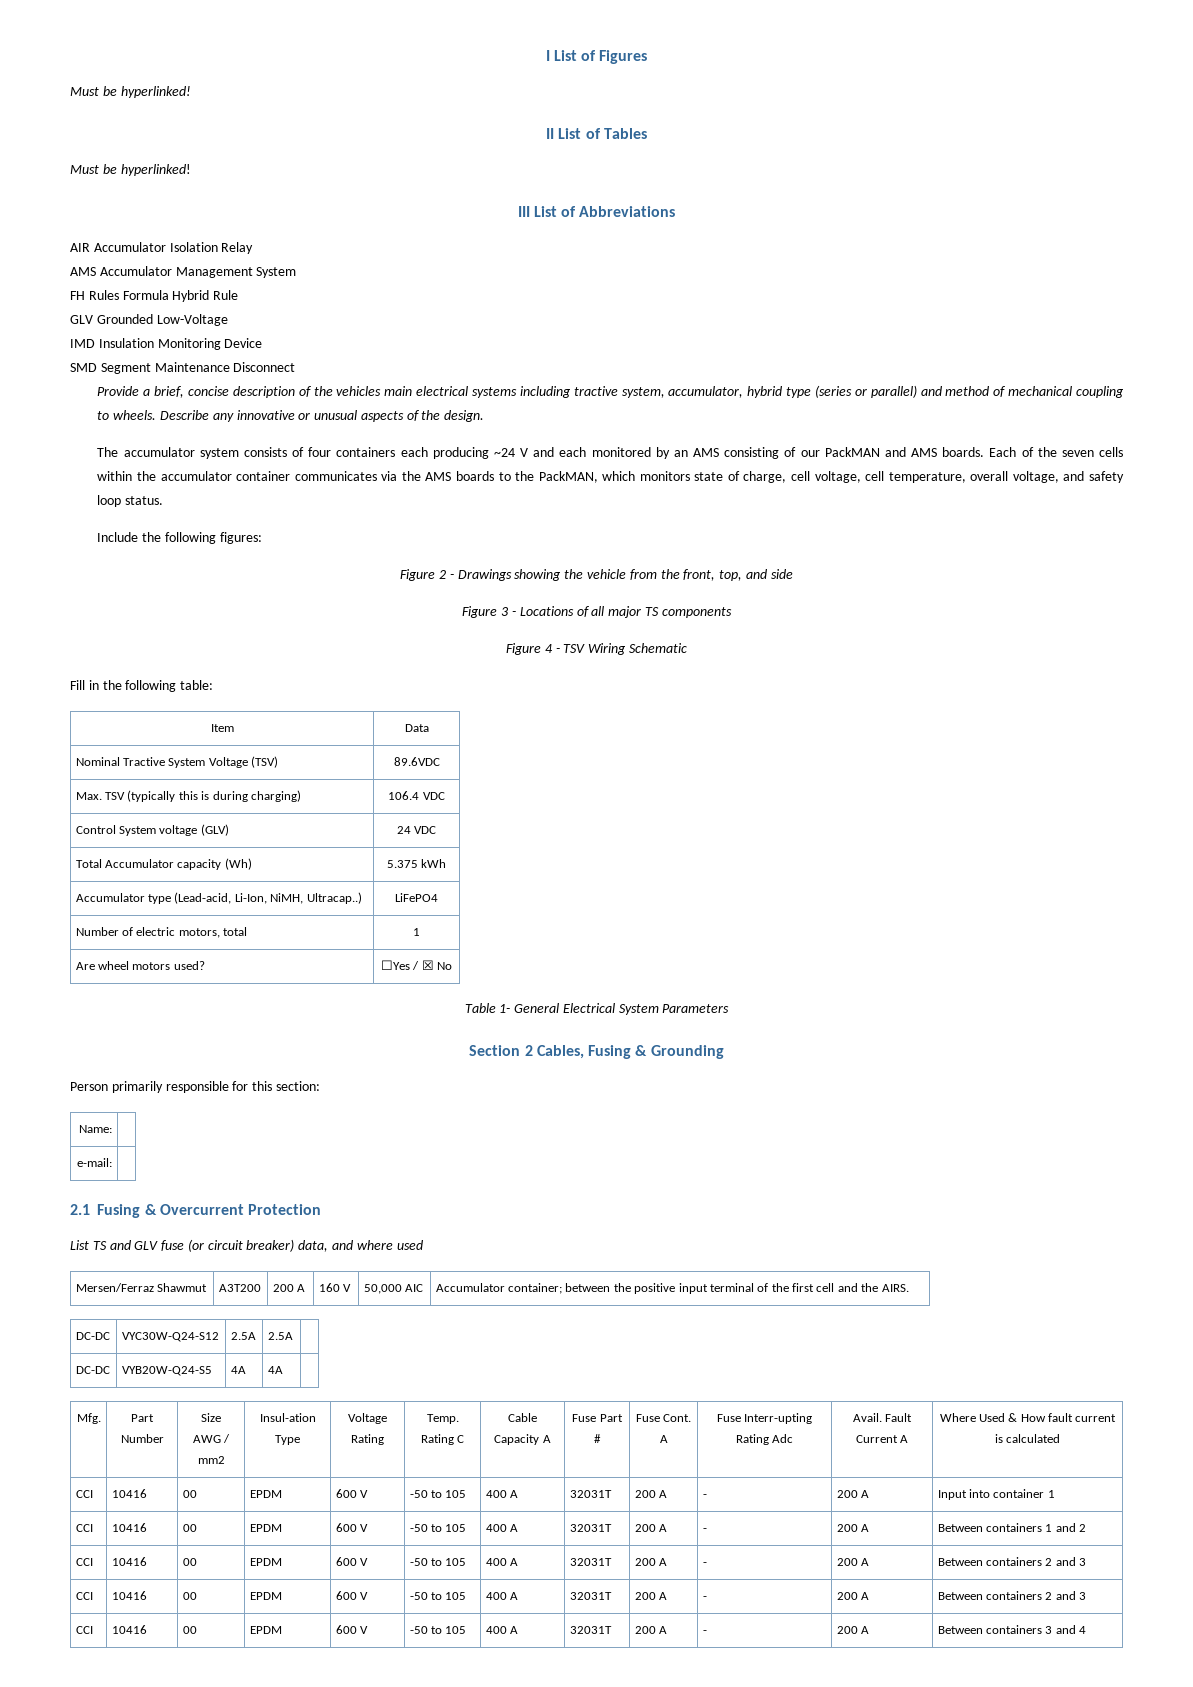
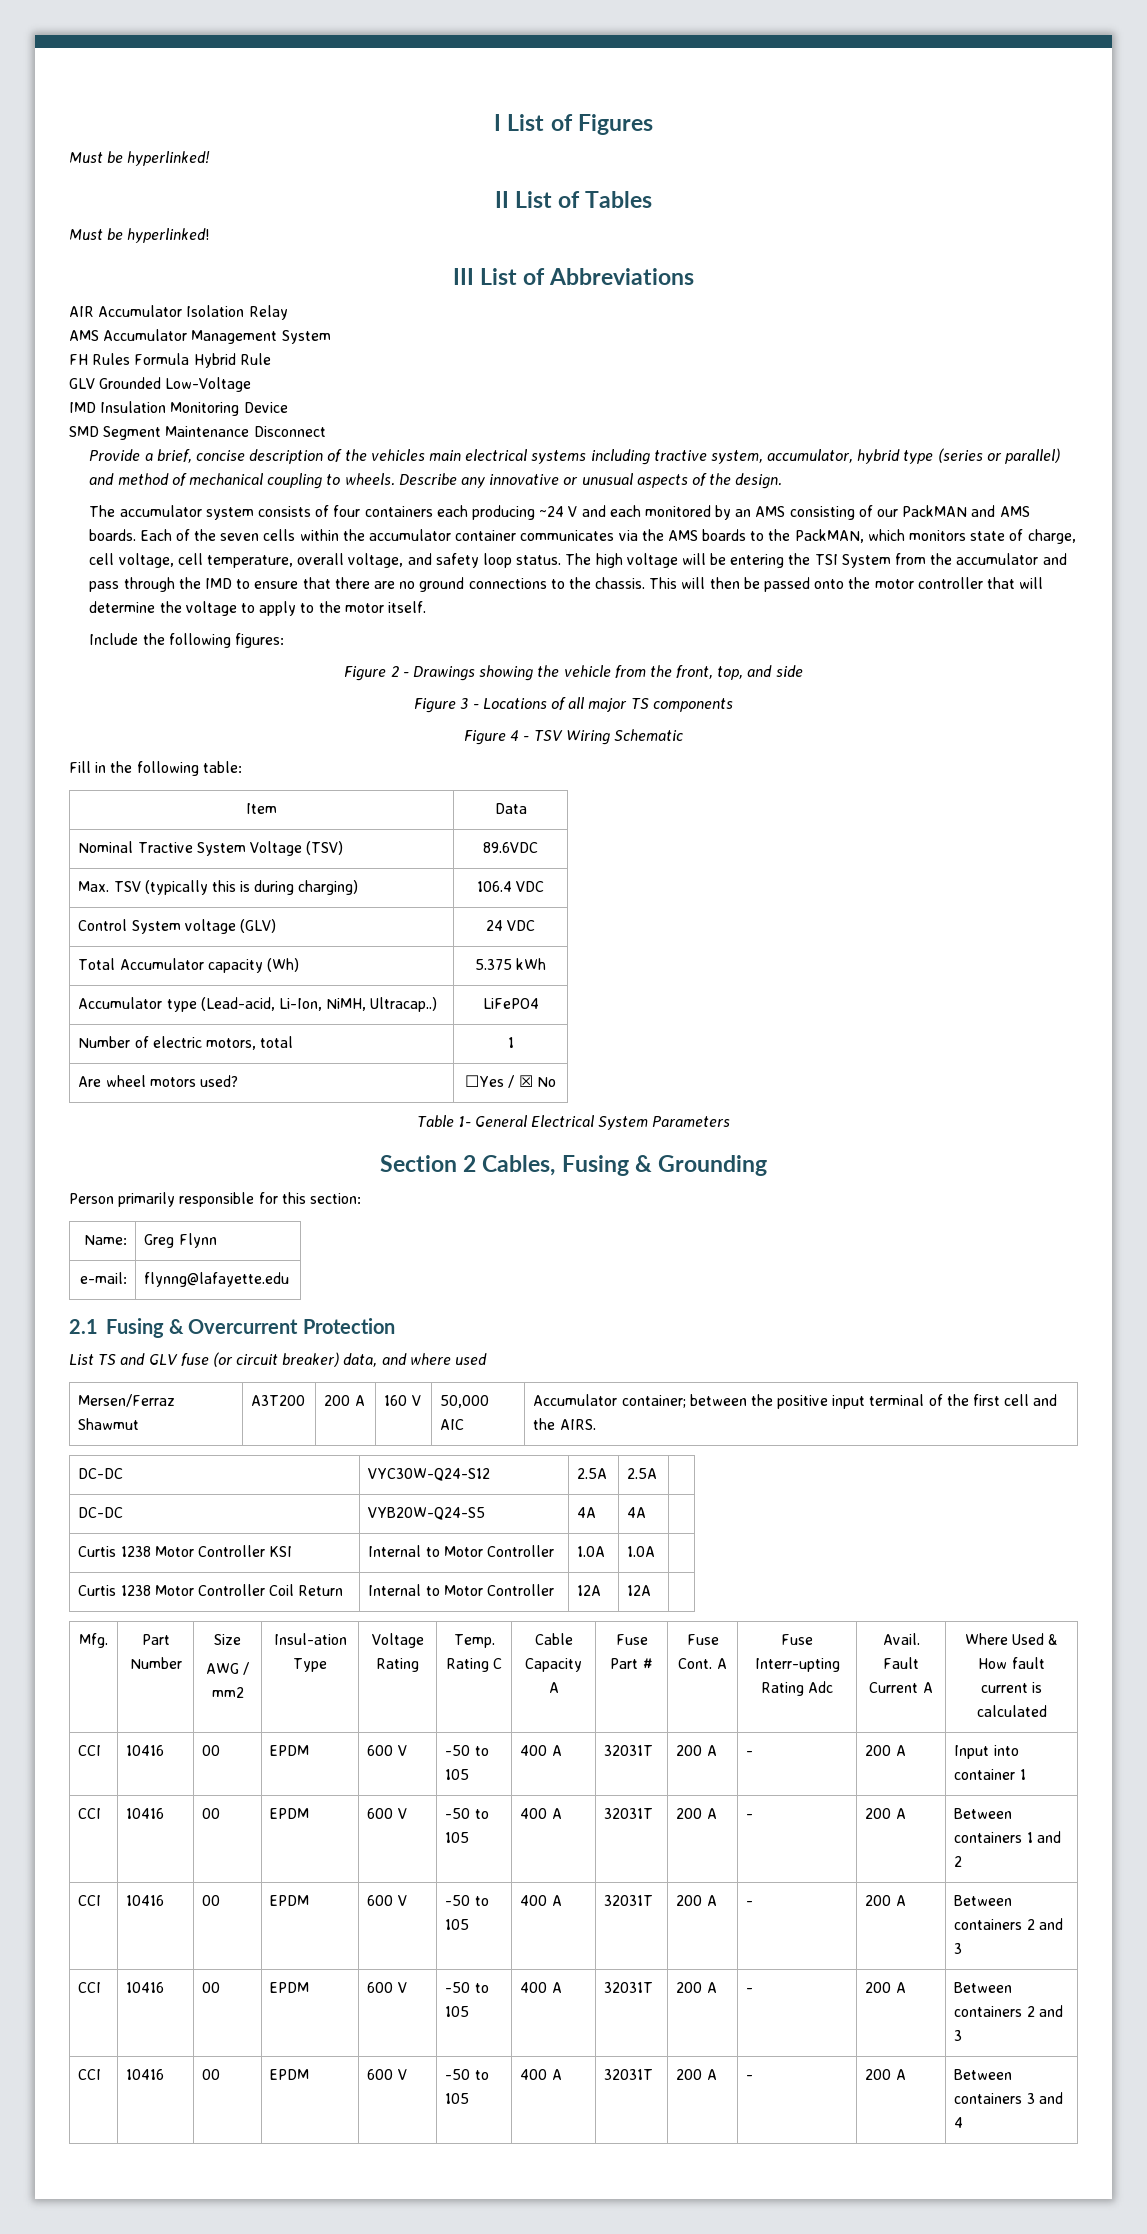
+ The high voltage will be entering the TSI System from the accumulator and pass through the IMD to ensure that there are no ground connections to the chassis. This will then be passed onto the motor controller that will determine the voltage to apply to the motor itself.
- Name: |
+ Name: | Greg Flynn
- e-mail: |
+ e-mail: | flynng@lafayette.edu
+ Curtis 1238 Motor Controller KSI | Internal to Motor Controller | 1.0A | 1.0A |
+ Curtis 1238 Motor Controller Coil Return | Internal to Motor Controller | 12A | 12A |

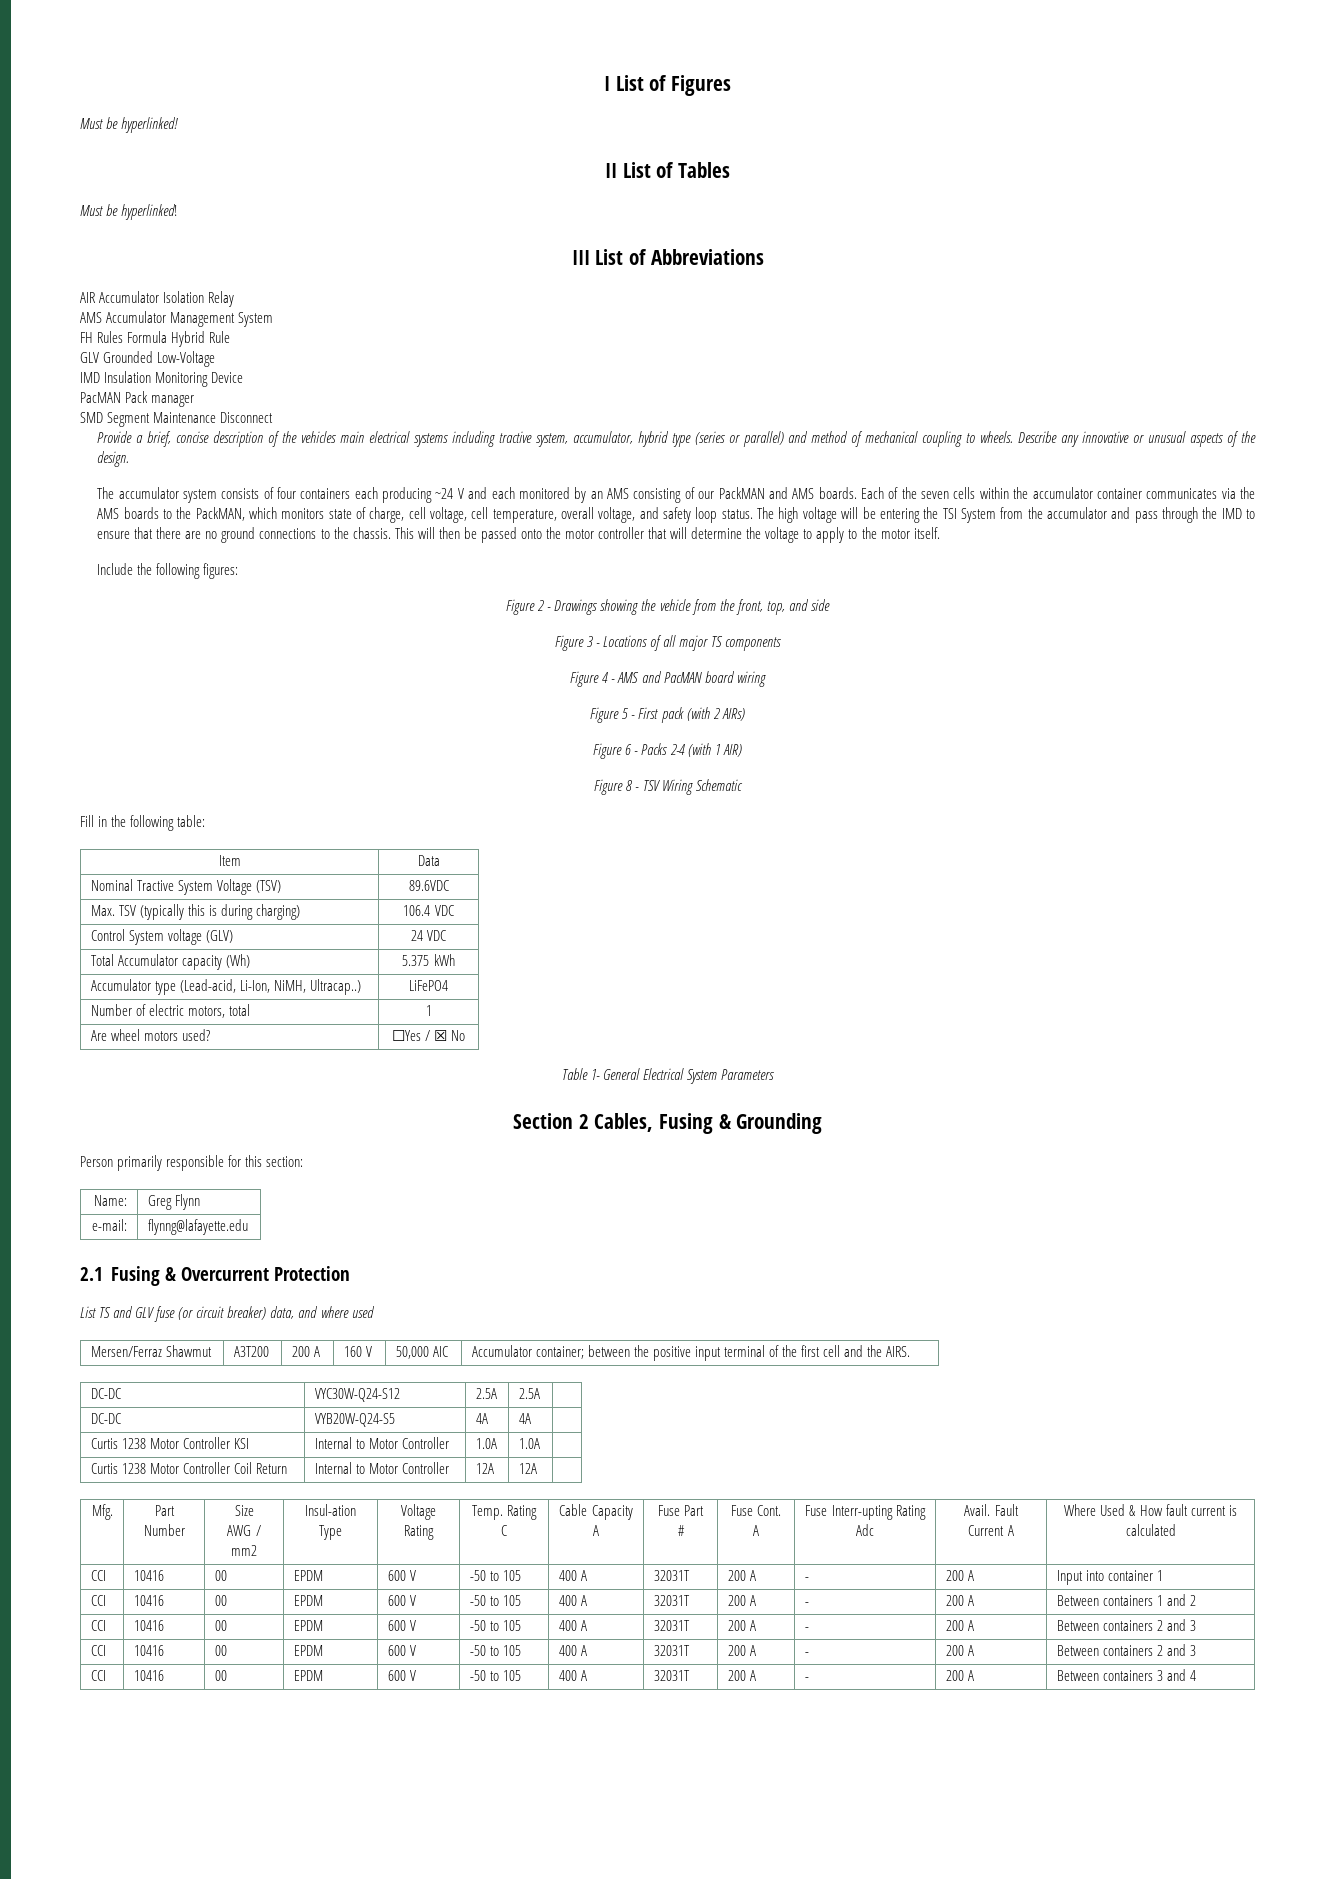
+ PacMAN Pack manager
- Figure 4 - TSV Wiring Schematic
+ Figure 4 - AMS and PacMAN board wiring
+ Figure 5 - First pack (with 2 AIRs)
+ Figure 6 - Packs 2-4 (with 1 AIR)
+ Figure 8 - TSV Wiring Schematic

